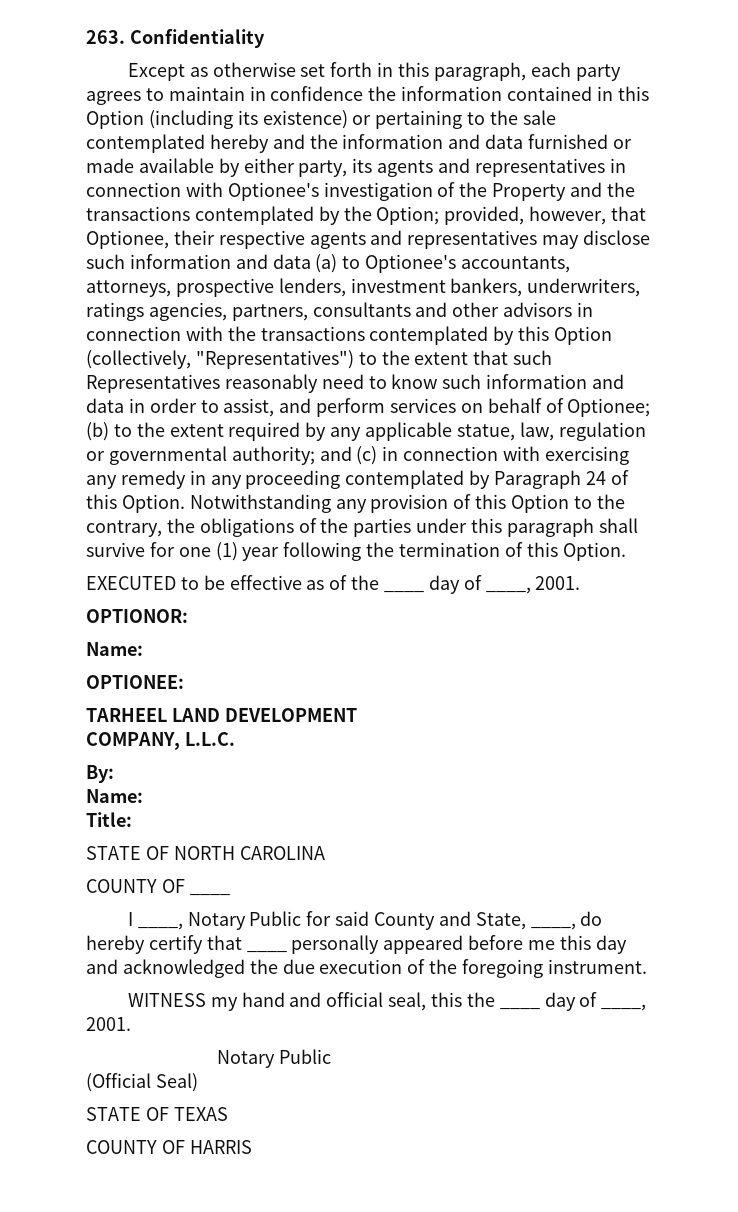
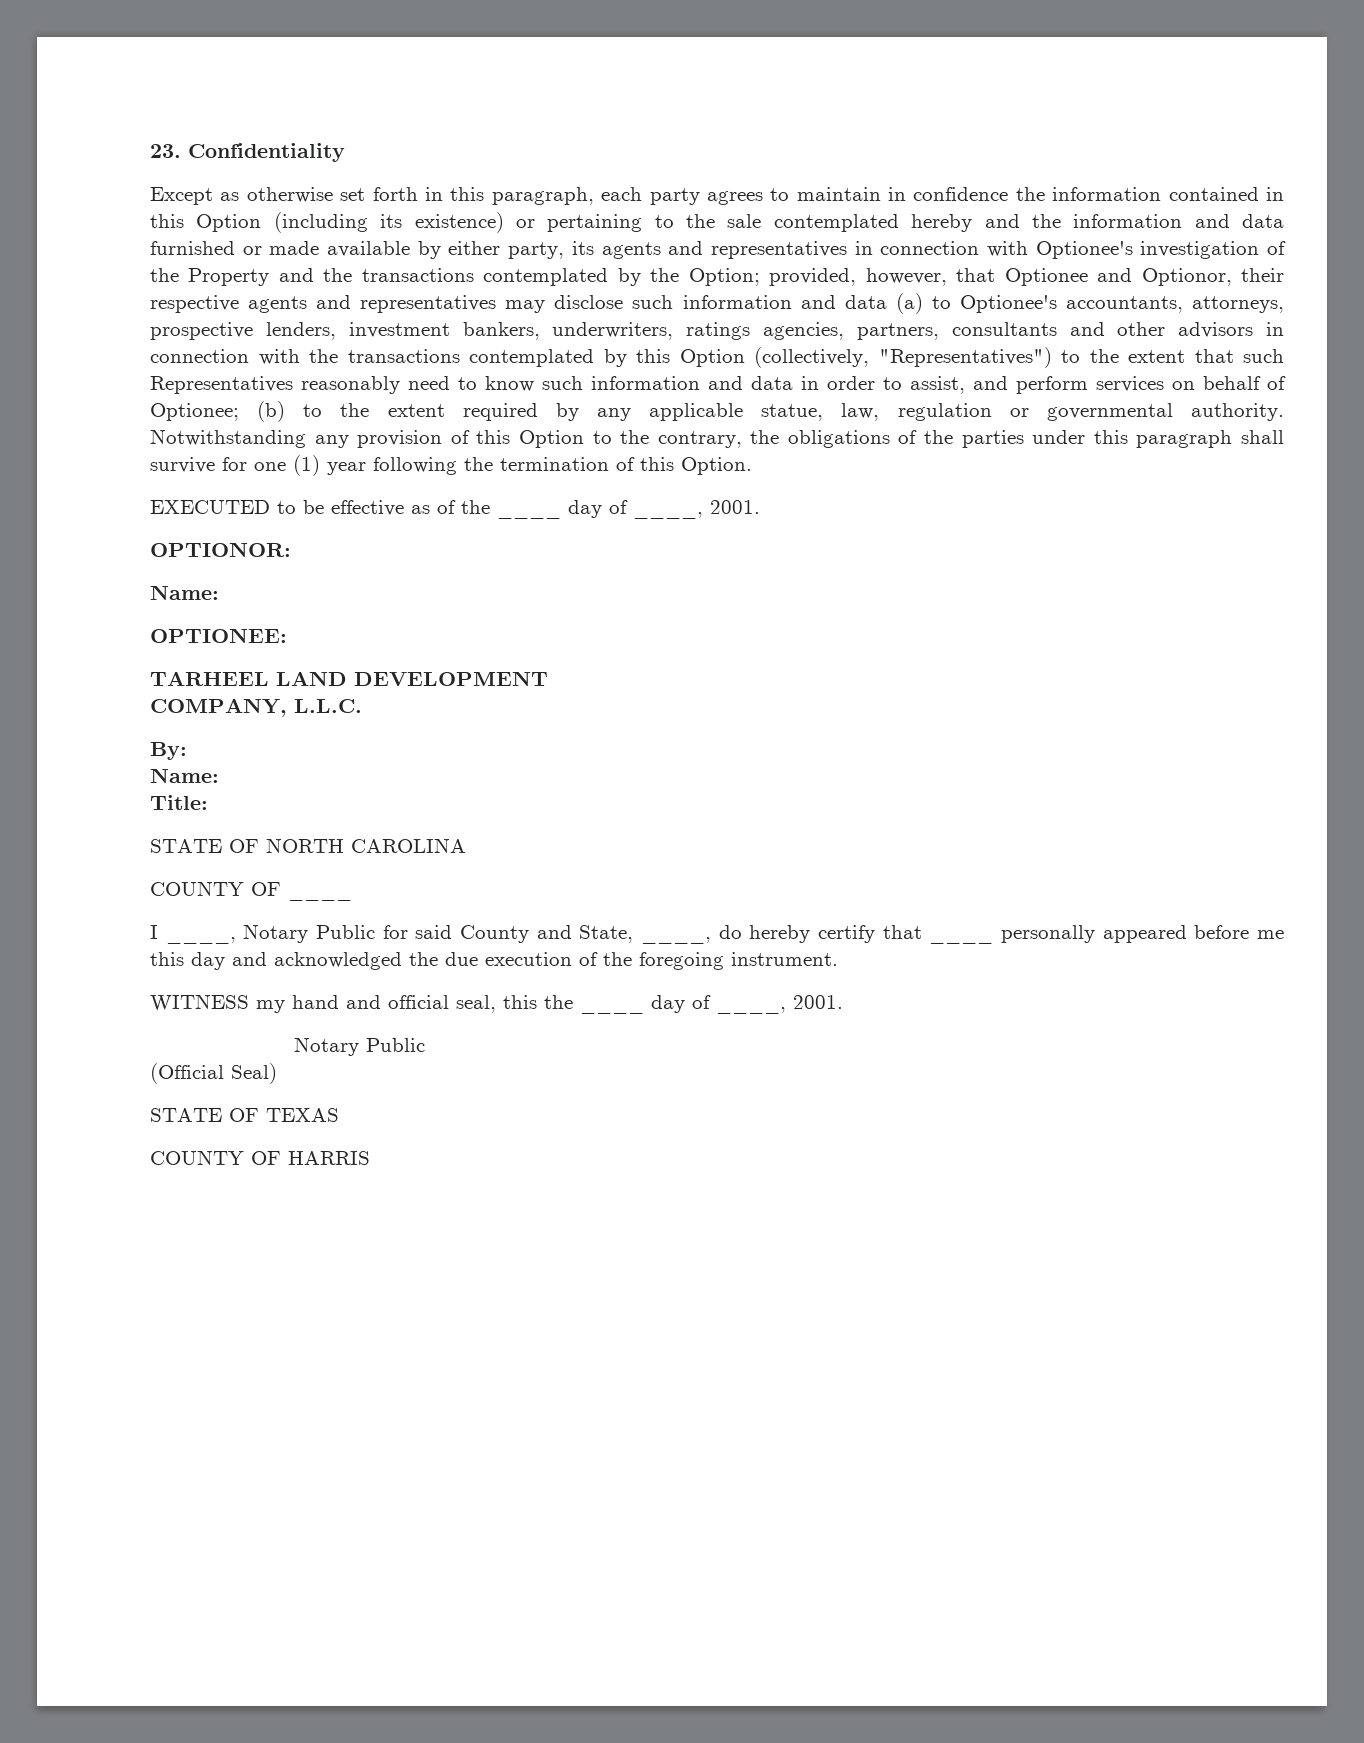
- 263. Confidentiality
+ 23. Confidentiality
- provided, however, that Optionee, their respective agents and representatives may disclose such information and data (a) to Optionee's accountants, attorneys, prospective lenders, investment bankers, underwriters, ratings agencies, partners, consultants and other advisors in connection with the transactions contemplated by this Option (collectively, "Representatives") to the extent that such Representatives reasonably need to know such information and data in order to assist, and perform services on behalf of Optionee;
+ provided, however, that Optionee and Optionor, their respective agents and representatives may disclose such information and data (a) to Optionee's accountants, attorneys, prospective lenders, investment bankers, underwriters, ratings agencies, partners, consultants and other advisors in connection with the transactions contemplated by this Option (collectively, "Representatives") to the extent that such Representatives reasonably need to know such information and data in order to assist, and perform services on behalf of Optionee;
- (b) to the extent required by any applicable statue, law, regulation or governmental authority; and (c) in connection with exercising any remedy in any proceeding contemplated by Paragraph 24 of this Option.
+ (b) to the extent required by any applicable statue, law, regulation or governmental authority.

